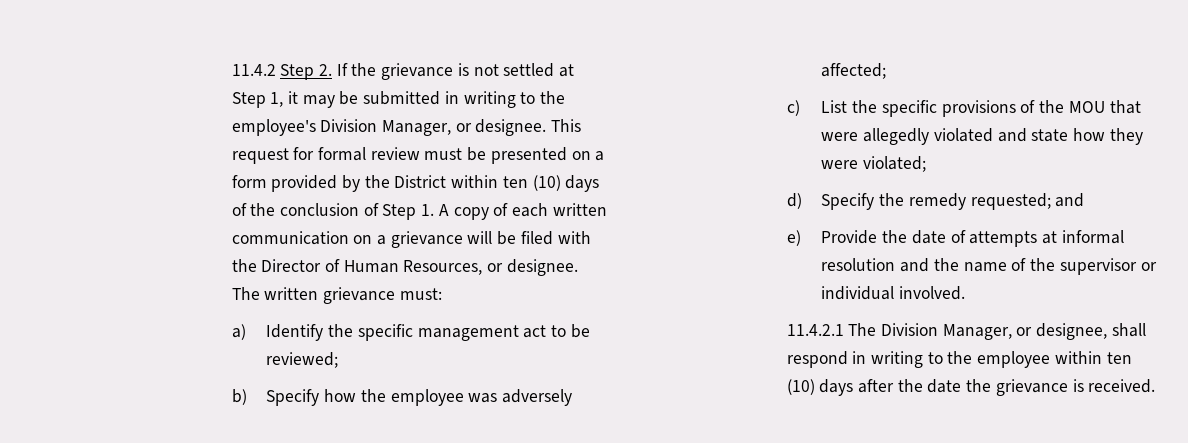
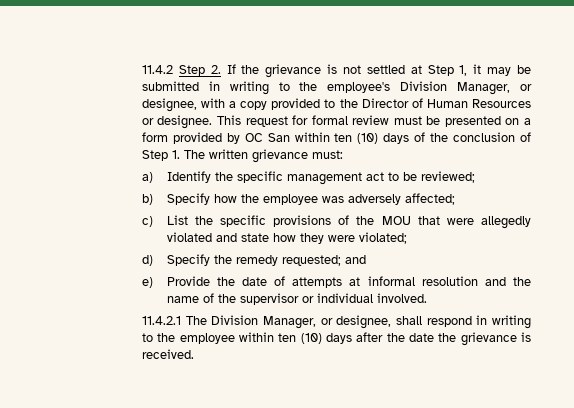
- 11.4.2 Step 2. If the grievance is not settled at Step 1, it may be submitted in writing to the employee's Division Manager, or designee.
+ 11.4.2 Step 2. If the grievance is not settled at Step 1, it may be submitted in writing to the employee's Division Manager, or designee, with a copy provided to the Director of Human Resources or designee.
- This request for formal review must be presented on a form provided by the District within ten (10) days of the conclusion of Step 1. A copy of each written communication on a grievance will be filed with the Director of Human Resources, or designee. The written grievance must:
+ This request for formal review must be presented on a form provided by OC San within ten (10) days of the conclusion of Step 1. The written grievance must:

